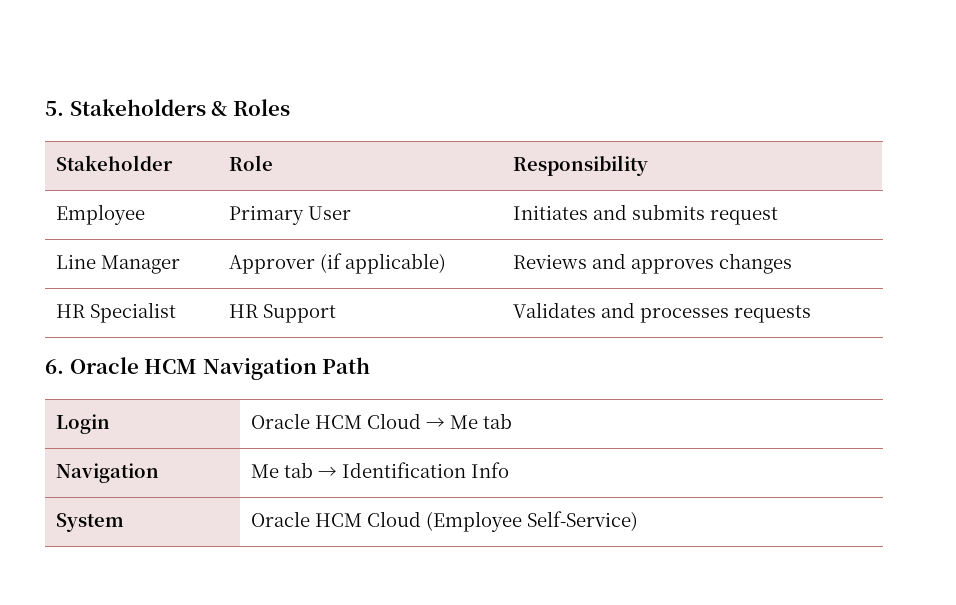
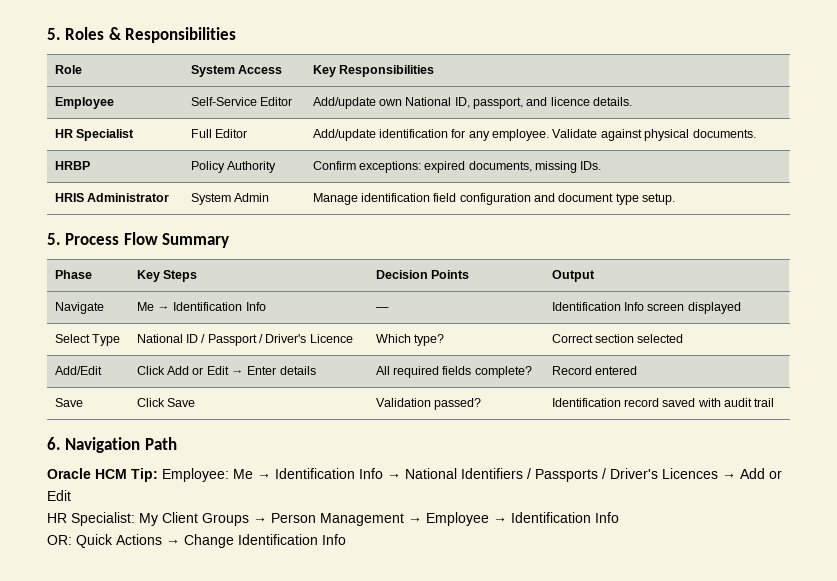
- 5. Stakeholders & Roles
- Stakeholder | Role | Responsibility
- Employee | Primary User | Initiates and submits request
- Line Manager | Approver (if applicable) | Reviews and approves changes
- HR Specialist | HR Support | Validates and processes requests
- 6. Oracle HCM Navigation Path
- Login | Oracle HCM Cloud → Me tab
- Navigation | Me tab → Identification Info
- System | Oracle HCM Cloud (Employee Self-Service)
+ 5. Roles & Responsibilities
+ Role | System Access | Key Responsibilities
+ Employee | Self-Service Editor | Add/update own National ID, passport, and licence details.
+ HR Specialist | Full Editor | Add/update identification for any employee. Validate against physical documents.
+ HRBP | Policy Authority | Confirm exceptions: expired documents, missing IDs.
+ HRIS Administrator | System Admin | Manage identification field configuration and document type setup.
+ 5. Process Flow Summary
+ Phase | Key Steps | Decision Points | Output
+ Navigate | Me → Identification Info | — | Identification Info screen displayed
+ Select Type | National ID / Passport / Driver's Licence | Which type? | Correct section selected
+ Add/Edit | Click Add or Edit → Enter details | All required fields complete? | Record entered
+ Save | Click Save | Validation passed? | Identification record saved with audit trail
+ 6. Navigation Path
+ Oracle HCM Tip: Employee: Me → Identification Info → National Identifiers / Passports / Driver's Licences → Add or Edit
+ HR Specialist: My Client Groups → Person Management → Employee → Identification Info
+ OR: Quick Actions → Change Identification Info

